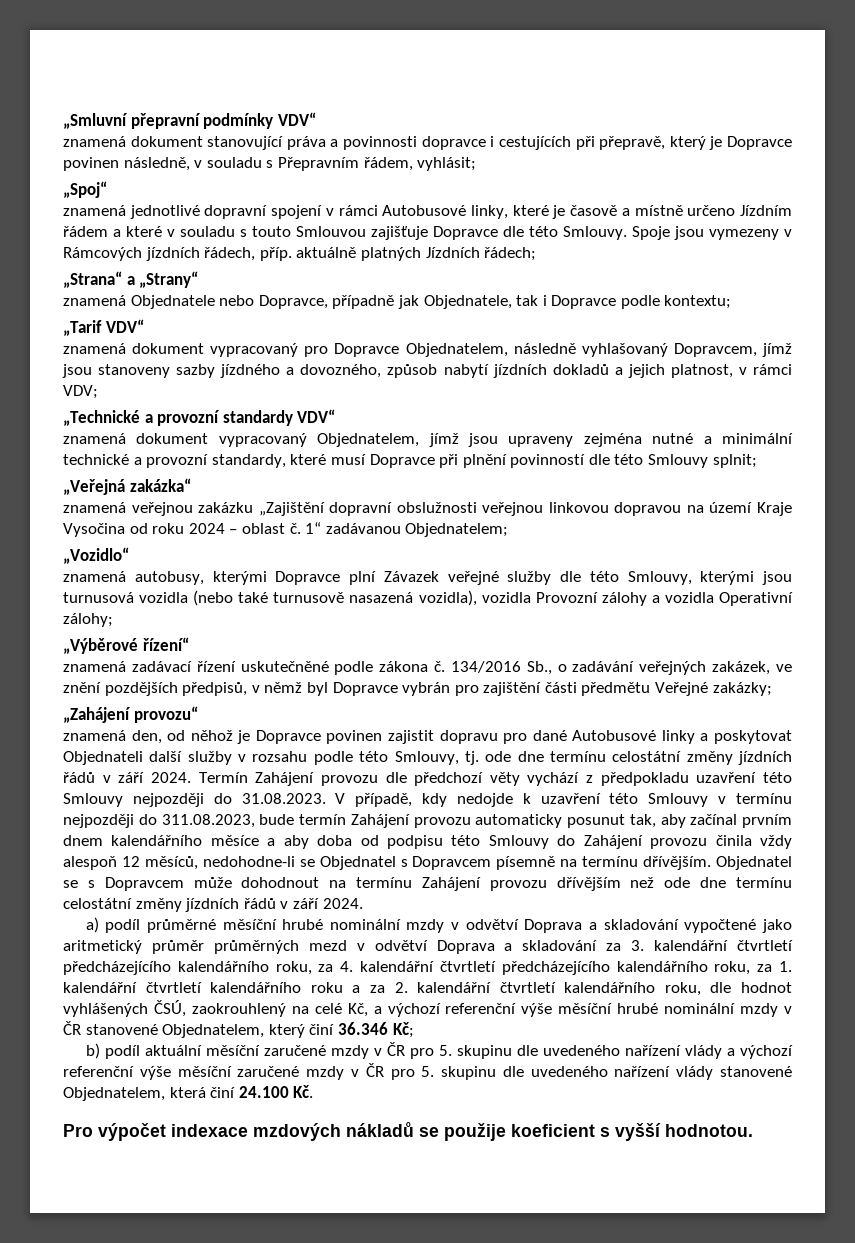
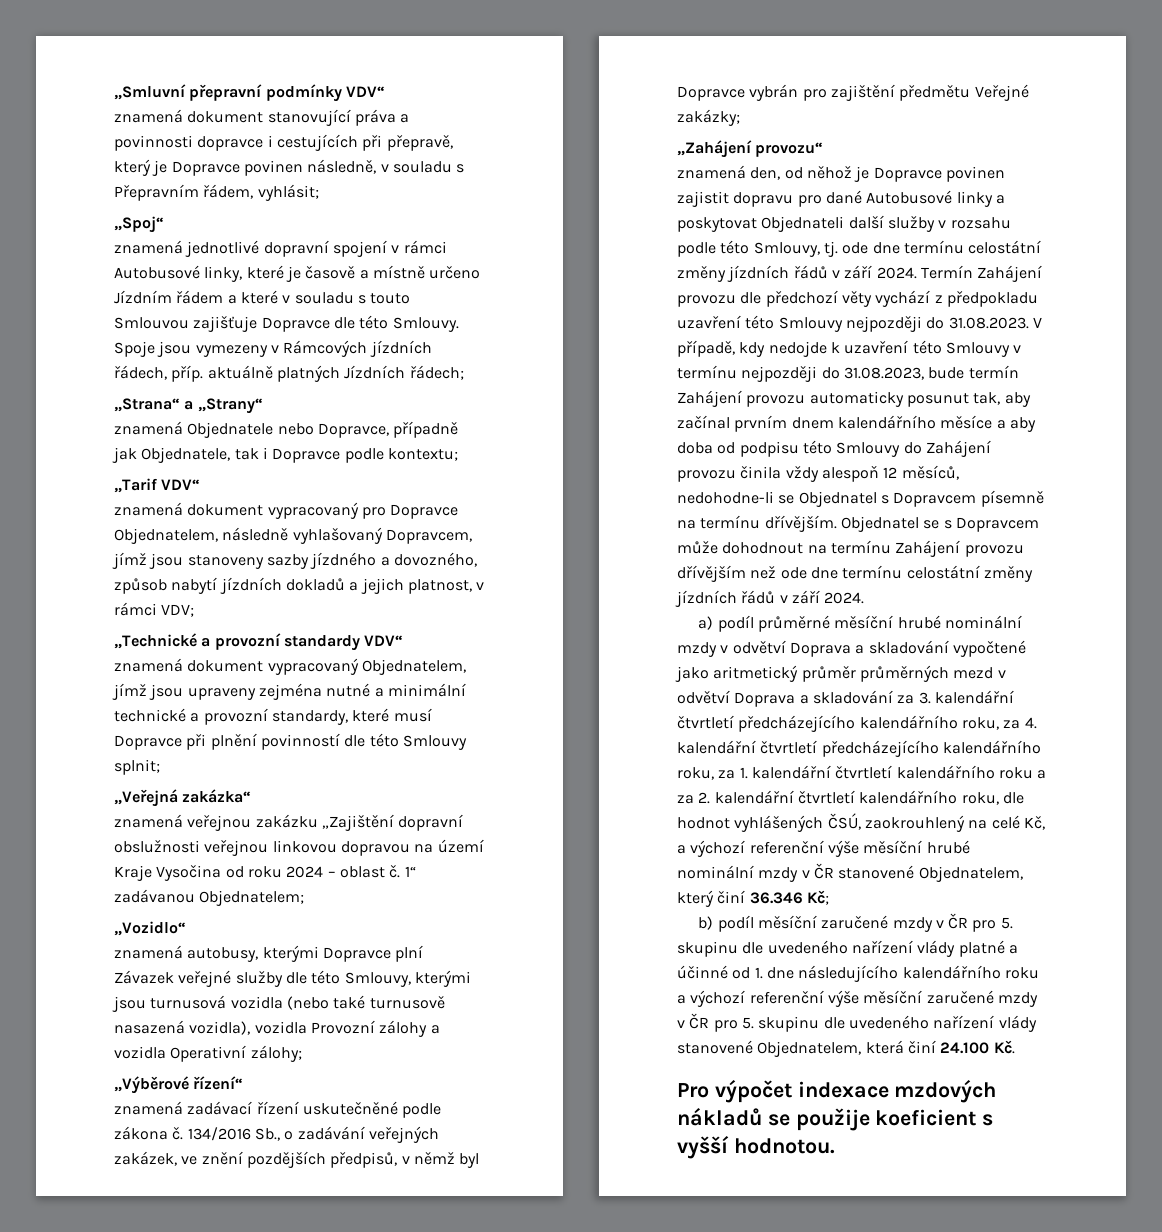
- 134/2016 Sb., o zadávání veřejných zakázek, ve znění pozdějších předpisů, v němž byl Dopravce vybrán pro zajištění části předmětu Veřejné zakázky;
+ 134/2016 Sb., o zadávání veřejných zakázek, ve znění pozdějších předpisů, v němž byl Dopravce vybrán pro zajištění předmětu Veřejné zakázky;
- Termín Zahájení provozu dle předchozí věty vychází z předpokladu uzavření této Smlouvy nejpozději do 31.08.2023. V případě, kdy nedojde k uzavření této Smlouvy v termínu nejpozději do 311.08.2023, bude termín Zahájení provozu automaticky posunut tak, aby začínal prvním dnem kalendářního měsíce a aby doba od podpisu této Smlouvy do Zahájení provozu činila vždy alespoň 12 měsíců, nedohodne-li se Objednatel s Dopravcem písemně na termínu dřívějším.
+ Termín Zahájení provozu dle předchozí věty vychází z předpokladu uzavření této Smlouvy nejpozději do 31.08.2023. V případě, kdy nedojde k uzavření této Smlouvy v termínu nejpozději do 31.08.2023, bude termín Zahájení provozu automaticky posunut tak, aby začínal prvním dnem kalendářního měsíce a aby doba od podpisu této Smlouvy do Zahájení provozu činila vždy alespoň 12 měsíců, nedohodne-li se Objednatel s Dopravcem písemně na termínu dřívějším.
- b) podíl aktuální měsíční zaručené mzdy v ČR pro 5. skupinu dle uvedeného nařízení vlády a výchozí referenční výše měsíční zaručené mzdy v ČR pro 5. skupinu dle uvedeného nařízení vlády stanovené Objednatelem, která činí 24.100 Kč.
+ b) podíl měsíční zaručené mzdy v ČR pro 5. skupinu dle uvedeného nařízení vlády platné a účinné od 1. dne následujícího kalendářního roku a výchozí referenční výše měsíční zaručené mzdy v ČR pro 5. skupinu dle uvedeného nařízení vlády stanovené Objednatelem, která činí 24.100 Kč.

